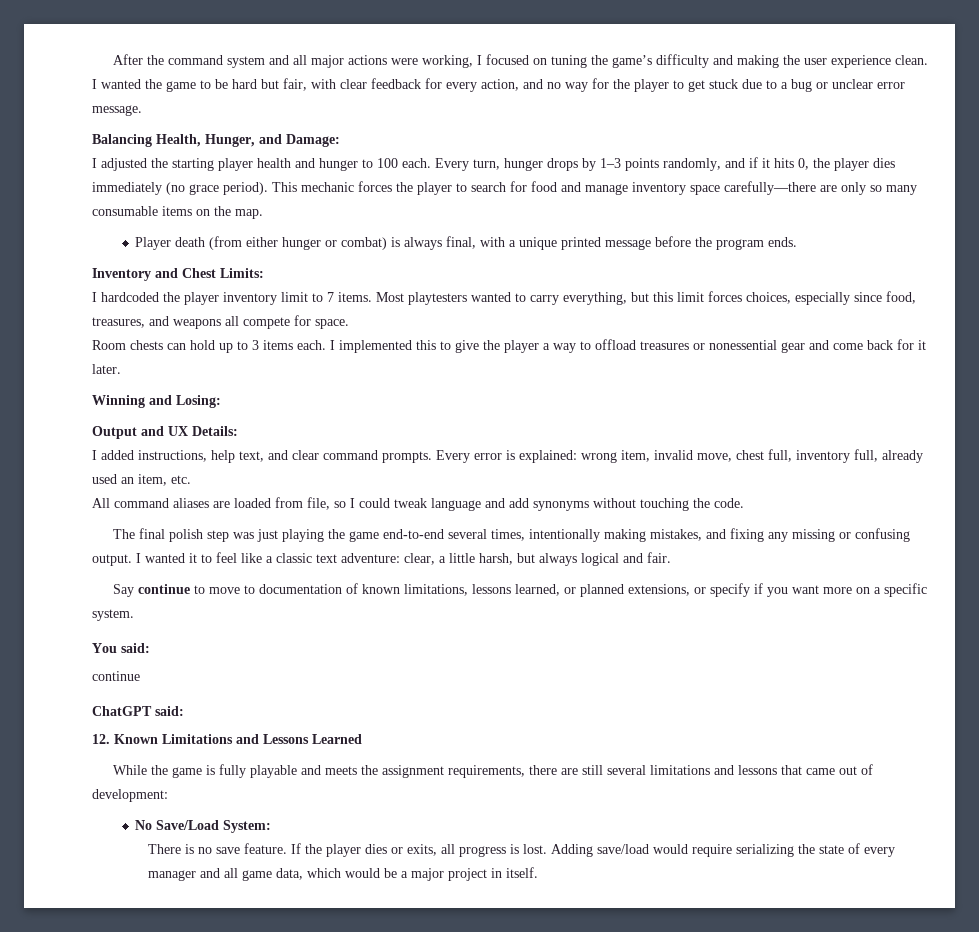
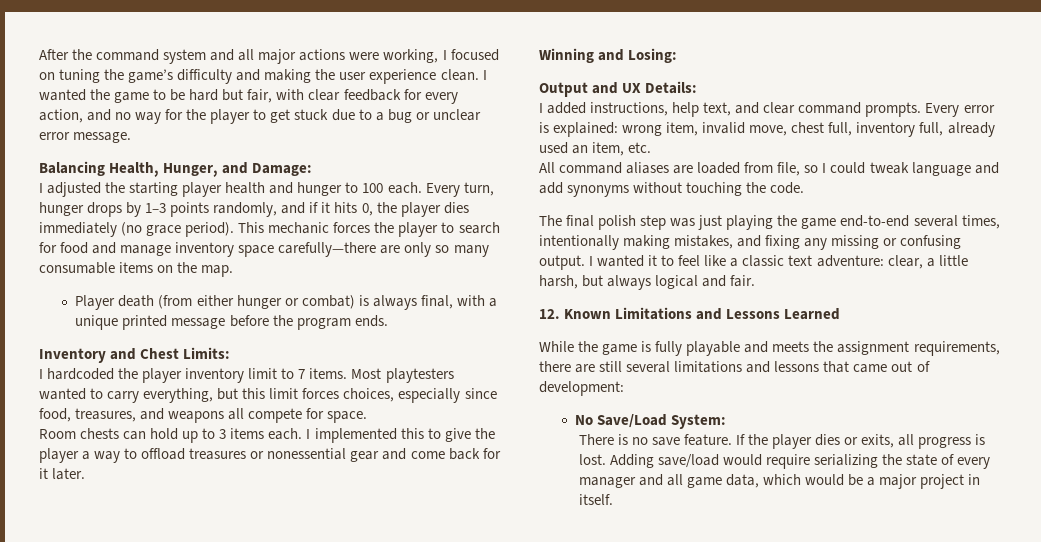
- Say continue to move to documentation of known limitations, lessons learned, or planned extensions, or specify if you want more on a specific system.
- You said:
- continue
- ChatGPT said:

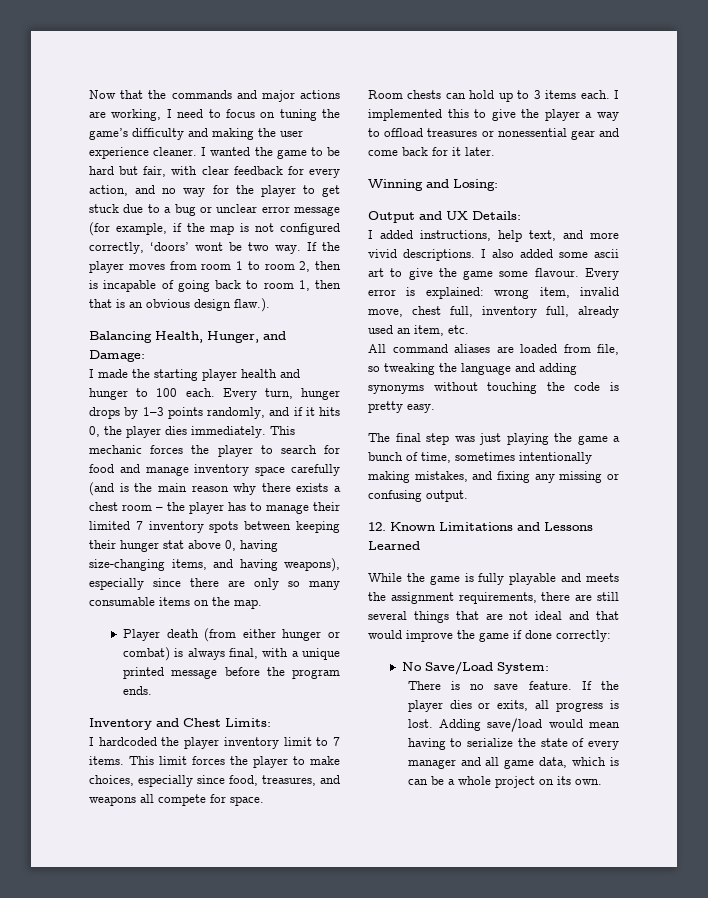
- After the command system and all major actions were working, I focused on tuning the game’s difficulty and making the user experience clean.
+ Now that the commands and major actions are working, I need to focus on tuning the game’s difficulty and making the user experience cleaner.
- I wanted the game to be hard but fair, with clear feedback for every action, and no way for the player to get stuck due to a bug or unclear error message.
+ I wanted the game to be hard but fair, with clear feedback for every action, and no way for the player to get stuck due to a bug or unclear error message (for example, if the map is not configured correctly, ‘doors’ wont be two way. If the player moves from room 1 to room 2, then is incapable of going back to room 1, then that is an obvious design flaw.).
- I adjusted the starting player health and hunger to 100 each.
+ I made the starting player health and hunger to 100 each.
- Every turn, hunger drops by 1–3 points randomly, and if it hits 0, the player dies immediately (no grace period).
+ Every turn, hunger drops by 1–3 points randomly, and if it hits 0, the player dies immediately.
- This mechanic forces the player to search for food and manage inventory space carefully—there are only so many consumable items on the map.
+ This mechanic forces the player to search for food and manage inventory space carefully (and is the main reason why there exists a chest room – the player has to manage their limited 7 inventory spots between keeping their hunger stat above 0, having size-changing items, and having weapons), especially since there are only so many consumable items on the map.
- Most playtesters wanted to carry everything, but this limit forces choices, especially since food, treasures, and weapons all compete for space.
+ This limit forces the player to make choices, especially since food, treasures, and weapons all compete for space.
- I added instructions, help text, and clear command prompts.
+ I added instructions, help text, and more vivid descriptions. I also added some ascii art to give the game some flavour.
- All command aliases are loaded from file, so I could tweak language and add synonyms without touching the code.
+ All command aliases are loaded from file, so tweaking the language and adding synonyms without touching the code is pretty easy.
- The final polish step was just playing the game end-to-end several times, intentionally making mistakes, and fixing any missing or confusing output. I wanted it to feel like a classic text adventure: clear, a little harsh, but always logical and fair.
+ The final step was just playing the game a bunch of time, sometimes intentionally making mistakes, and fixing any missing or confusing output.
- While the game is fully playable and meets the assignment requirements, there are still several limitations and lessons that came out of development:
+ While the game is fully playable and meets the assignment requirements, there are still several things that are not ideal and that would improve the game if done correctly:
- Adding save/load would require serializing the state of every manager and all game data, which would be a major project in itself.
+ Adding save/load would mean having to serialize the state of every manager and all game data, which is can be a whole project on its own.

